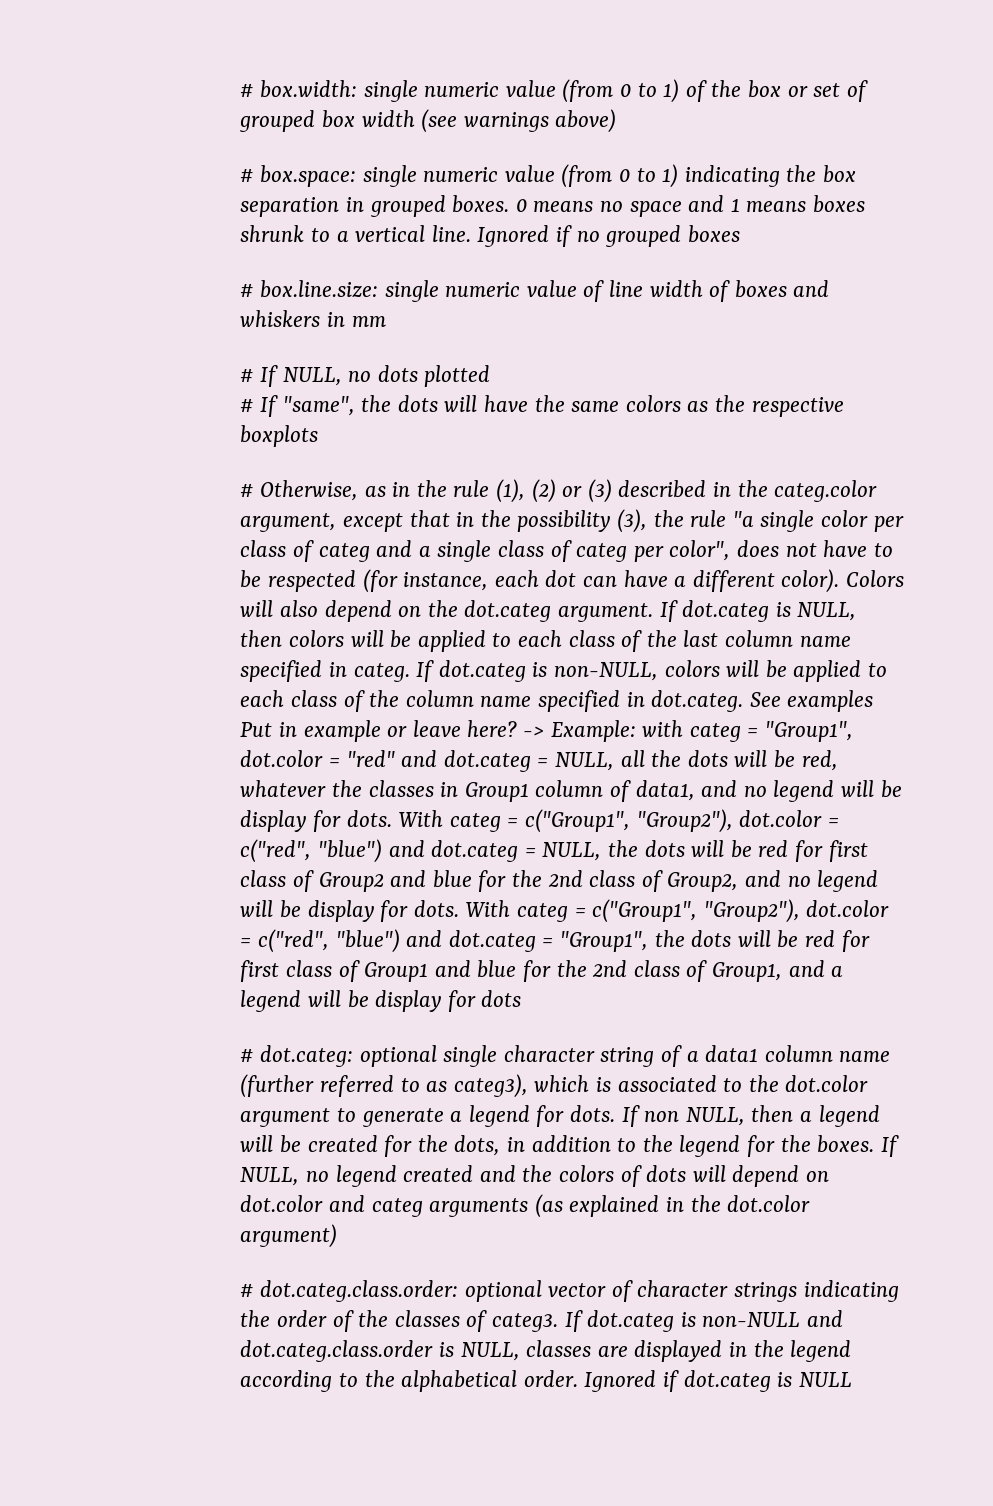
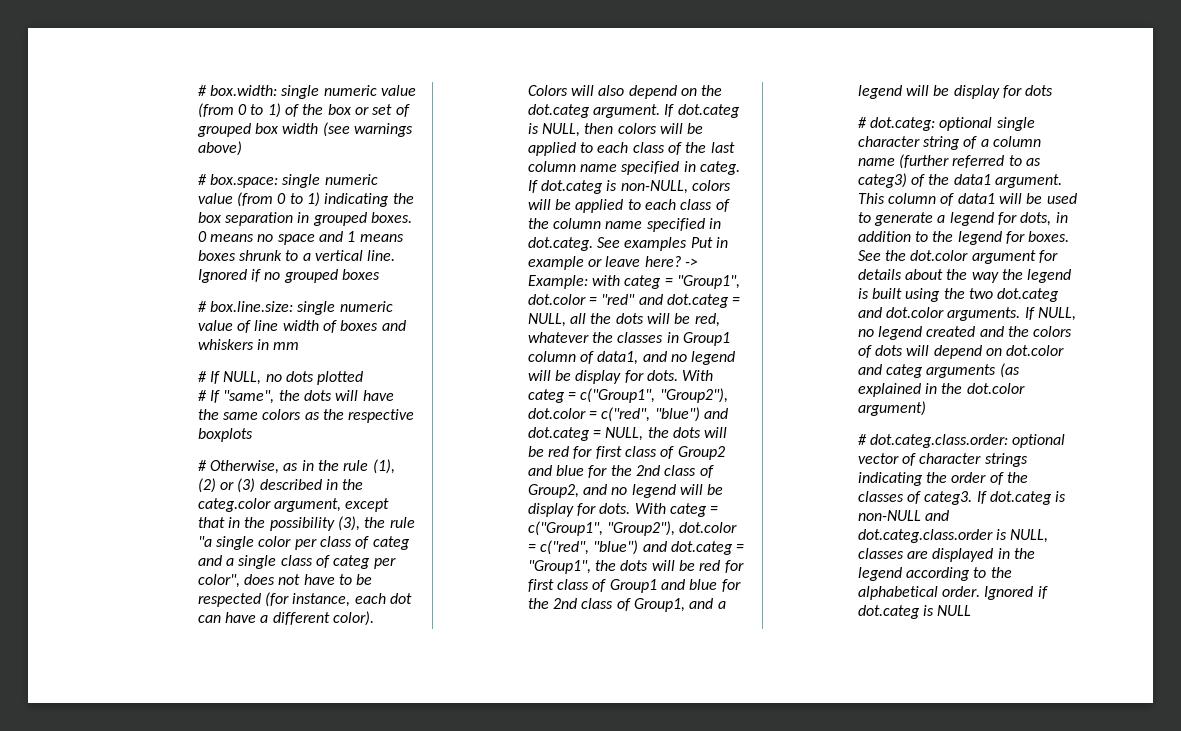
- # dot.categ: optional single character string of a data1 column name (further referred to as categ3), which is associated to the dot.color argument to generate a legend for dots. If non NULL, then a legend will be created for the dots, in addition to the legend for the boxes.
+ # dot.categ: optional single character string of a column name (further referred to as categ3) of the data1 argument. This column of data1 will be used to generate a legend for dots, in addition to the legend for boxes. See the dot.color argument for details about the way the legend is built using the two dot.categ and dot.color arguments.

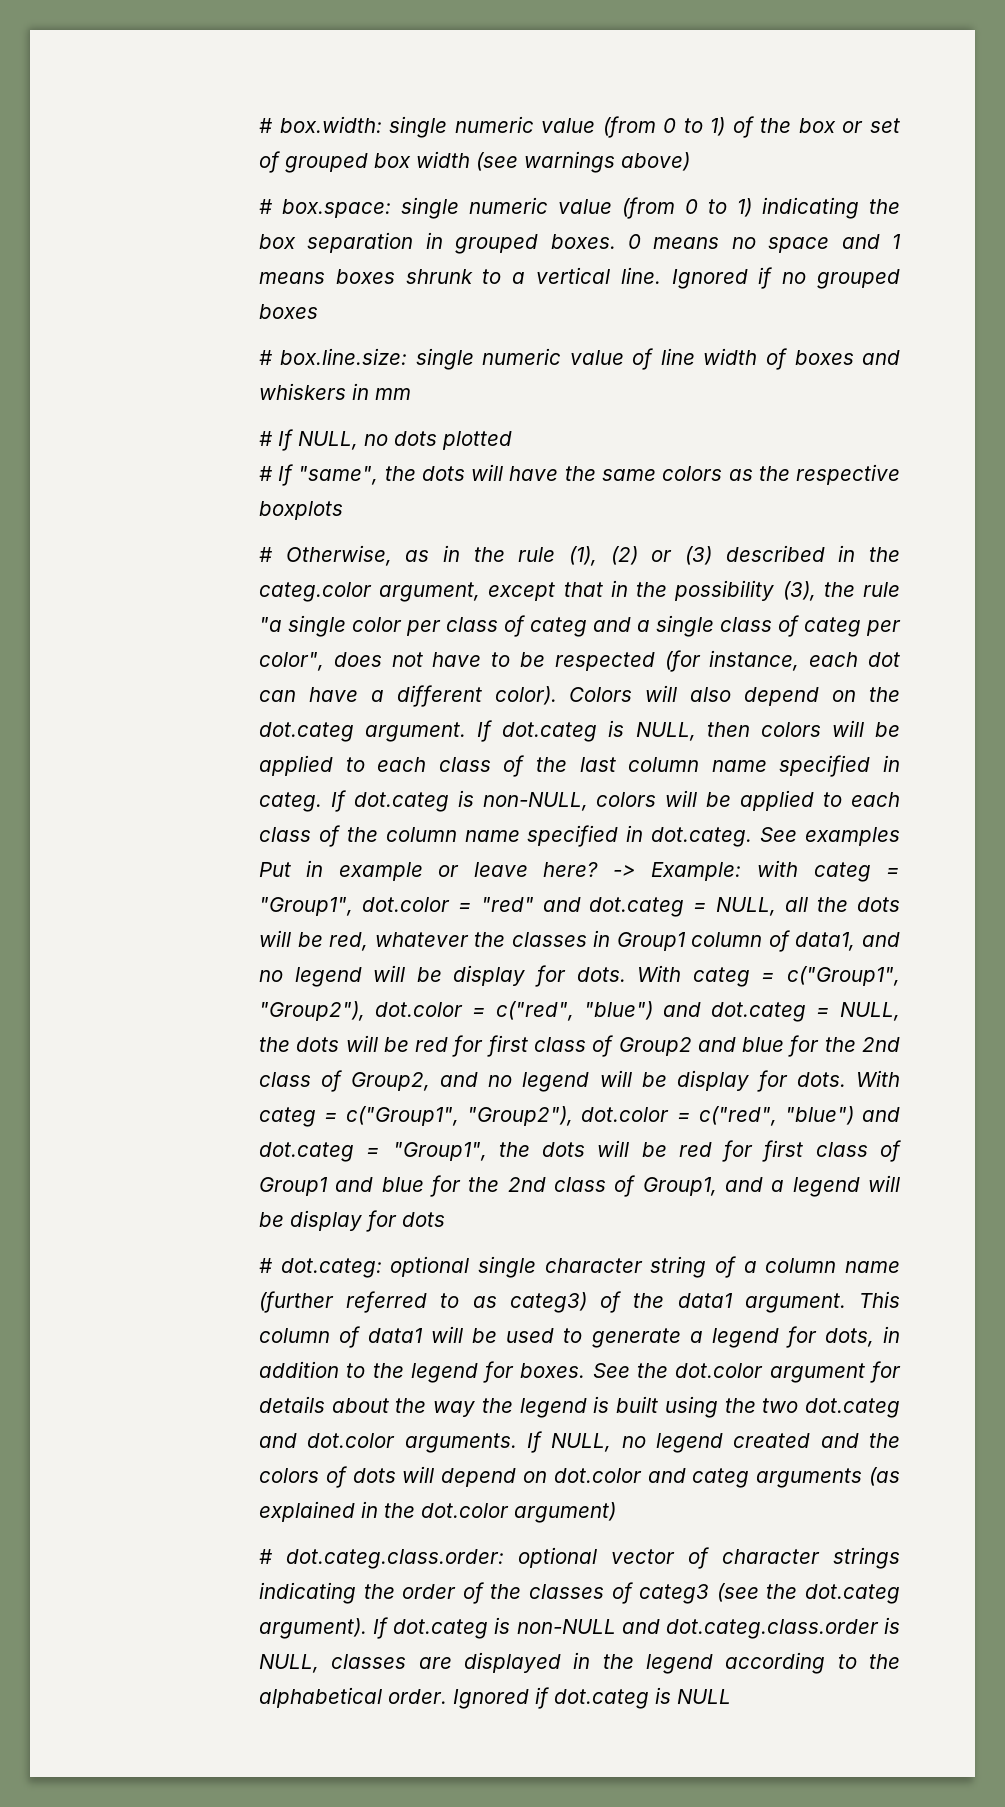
- # dot.categ.class.order: optional vector of character strings indicating the order of the classes of categ3.
+ # dot.categ.class.order: optional vector of character strings indicating the order of the classes of categ3 (see the dot.categ argument).

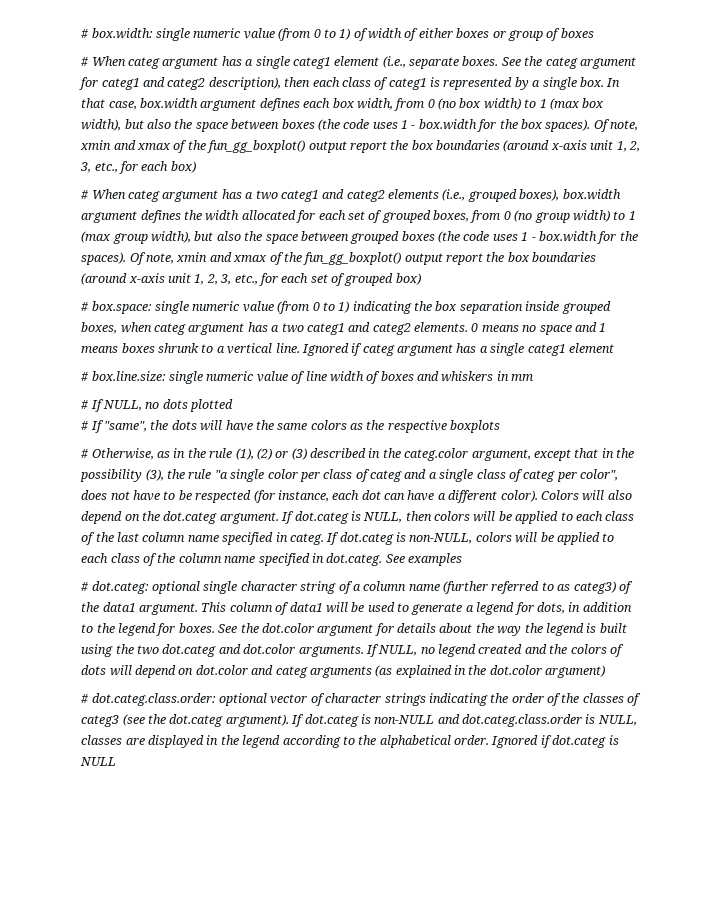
- # box.width: single numeric value (from 0 to 1) of the box or set of grouped box width (see warnings above)
+ # box.width: single numeric value (from 0 to 1) of width of either boxes or group of boxes
+ # When categ argument has a single categ1 element (i.e., separate boxes. See the categ argument for categ1 and categ2 description), then each class of categ1 is represented by a single box. In that case, box.width argument defines each box width, from 0 (no box width) to 1 (max box width), but also the space between boxes (the code uses 1 - box.width for the box spaces). Of note, xmin and xmax of the fun_gg_boxplot() output report the box boundaries (around x-axis unit 1, 2, 3, etc., for each box)
+ # When categ argument has a two categ1 and categ2 elements (i.e., grouped boxes), box.width argument defines the width allocated for each set of grouped boxes, from 0 (no group width) to 1 (max group width), but also the space between grouped boxes (the code uses 1 - box.width for the spaces). Of note, xmin and xmax of the fun_gg_boxplot() output report the box boundaries (around x-axis unit 1, 2, 3, etc., for each set of grouped box)
- # box.space: single numeric value (from 0 to 1) indicating the box separation in grouped boxes.
+ # box.space: single numeric value (from 0 to 1) indicating the box separation inside grouped boxes, when categ argument has a two categ1 and categ2 elements.
- Ignored if no grouped boxes
+ Ignored if categ argument has a single categ1 element
- If dot.categ is non-NULL, colors will be applied to each class of the column name specified in dot.categ. See examples Put in example or leave here? -> Example: with categ = "Group1", dot.color = "red" and dot.categ = NULL, all the dots will be red, whatever the classes in Group1 column of data1, and no legend will be display for dots. With categ = c("Group1", "Group2"), dot.color = c("red", "blue") and dot.categ = NULL, the dots will be red for first class of Group2 and blue for the 2nd class of Group2, and no legend will be display for dots. With categ = c("Group1", "Group2"), dot.color = c("red", "blue") and dot.categ = "Group1", the dots will be red for first class of Group1 and blue for the 2nd class of Group1, and a legend will be display for dots
+ If dot.categ is non-NULL, colors will be applied to each class of the column name specified in dot.categ. See examples

